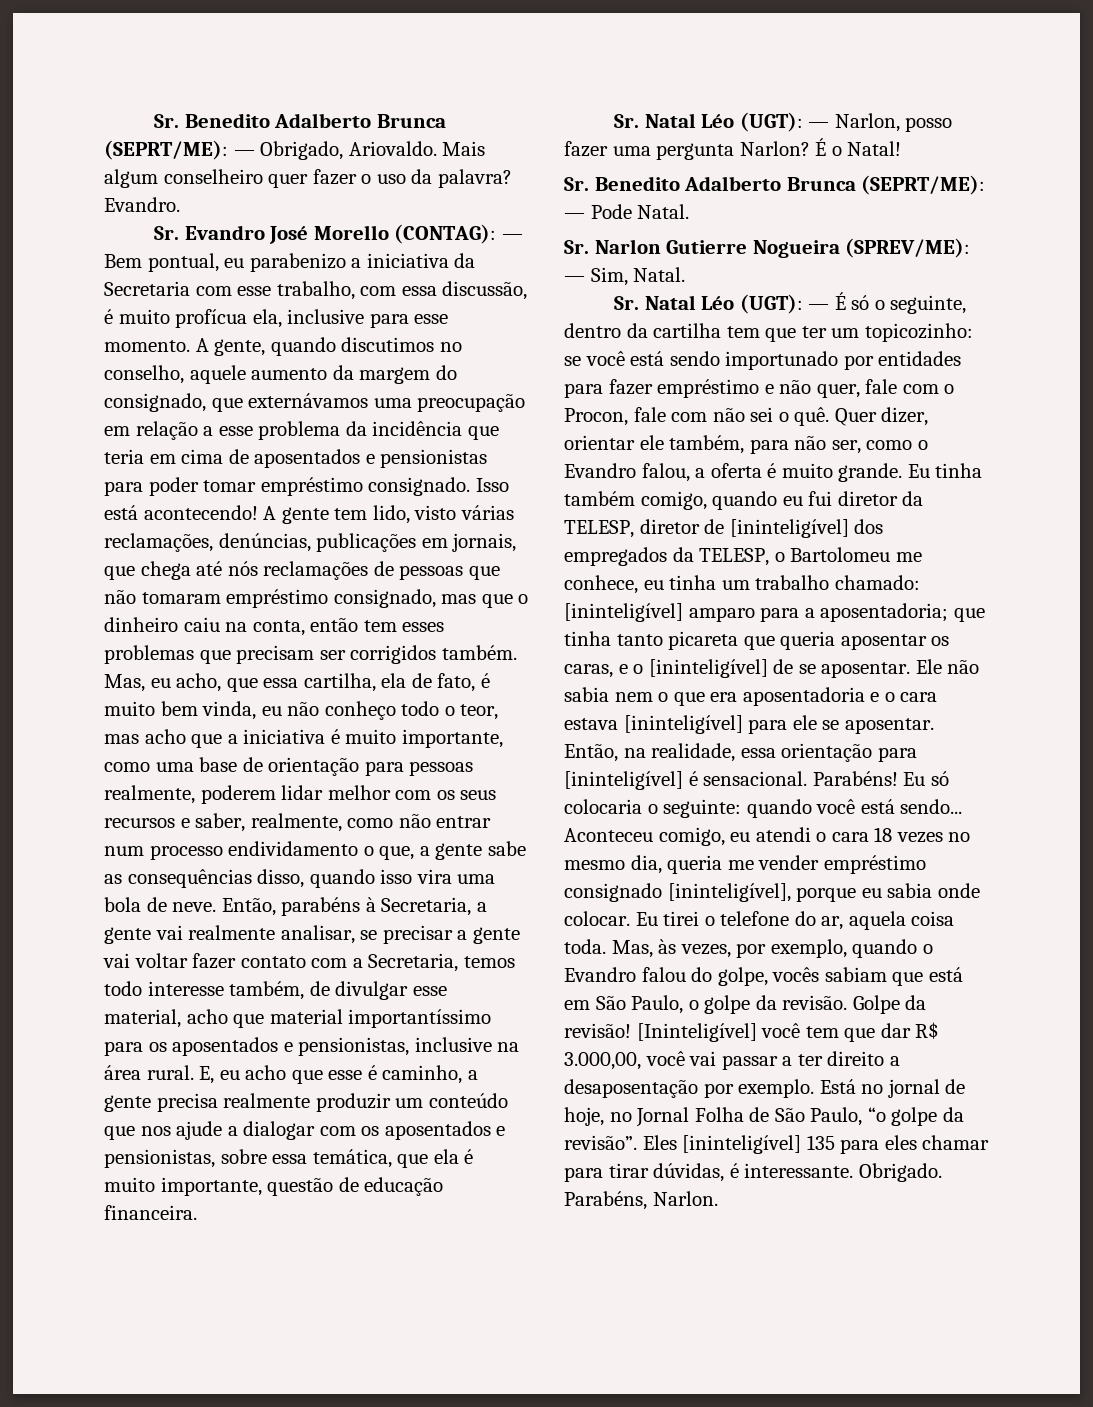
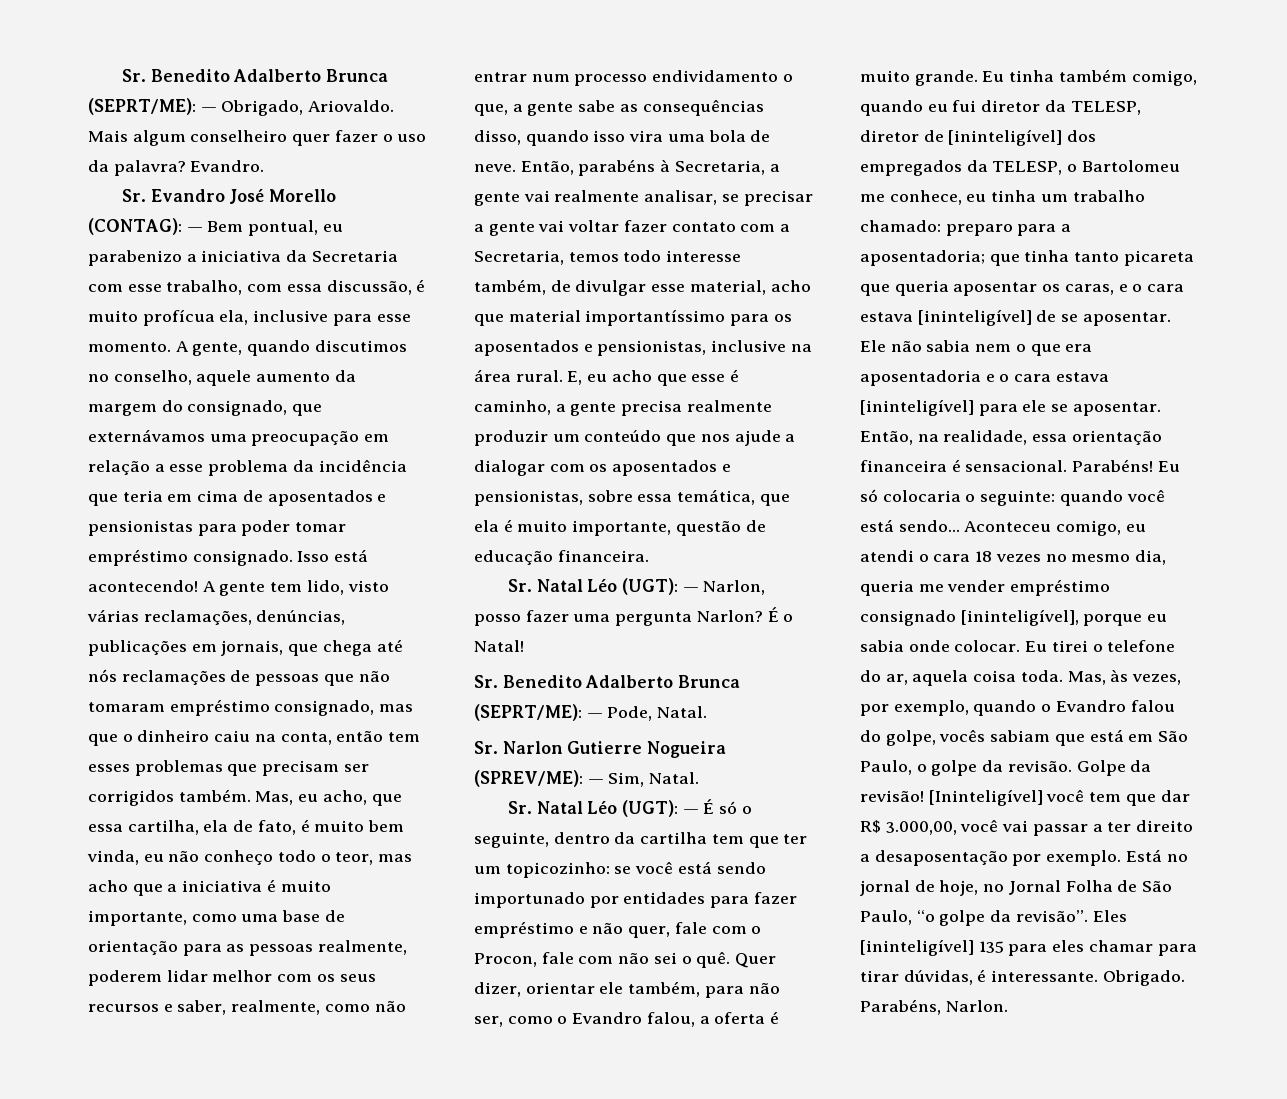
- Mas, eu acho, que essa cartilha, ela de fato, é muito bem vinda, eu não conheço todo o teor, mas acho que a iniciativa é muito importante, como uma base de orientação para pessoas realmente, poderem lidar melhor com os seus recursos e saber, realmente, como não entrar num processo endividamento o que, a gente sabe as consequências disso, quando isso vira uma bola de neve.
+ Mas, eu acho, que essa cartilha, ela de fato, é muito bem vinda, eu não conheço todo o teor, mas acho que a iniciativa é muito importante, como uma base de orientação para as pessoas realmente, poderem lidar melhor com os seus recursos e saber, realmente, como não entrar num processo endividamento o que, a gente sabe as consequências disso, quando isso vira uma bola de neve.
- Sr. Benedito Adalberto Brunca (SEPRT/ME): — Pode Natal.
+ Sr. Benedito Adalberto Brunca (SEPRT/ME): — Pode, Natal.
- Eu tinha também comigo, quando eu fui diretor da TELESP, diretor de [ininteligível] dos empregados da TELESP, o Bartolomeu me conhece, eu tinha um trabalho chamado: [ininteligível] amparo para a aposentadoria; que tinha tanto picareta que queria aposentar os caras, e o [ininteligível] de se aposentar.
+ Eu tinha também comigo, quando eu fui diretor da TELESP, diretor de [ininteligível] dos empregados da TELESP, o Bartolomeu me conhece, eu tinha um trabalho chamado: preparo para a aposentadoria; que tinha tanto picareta que queria aposentar os caras, e o cara estava [ininteligível] de se aposentar.
- Então, na realidade, essa orientação para [ininteligível] é sensacional.
+ Então, na realidade, essa orientação financeira é sensacional.

